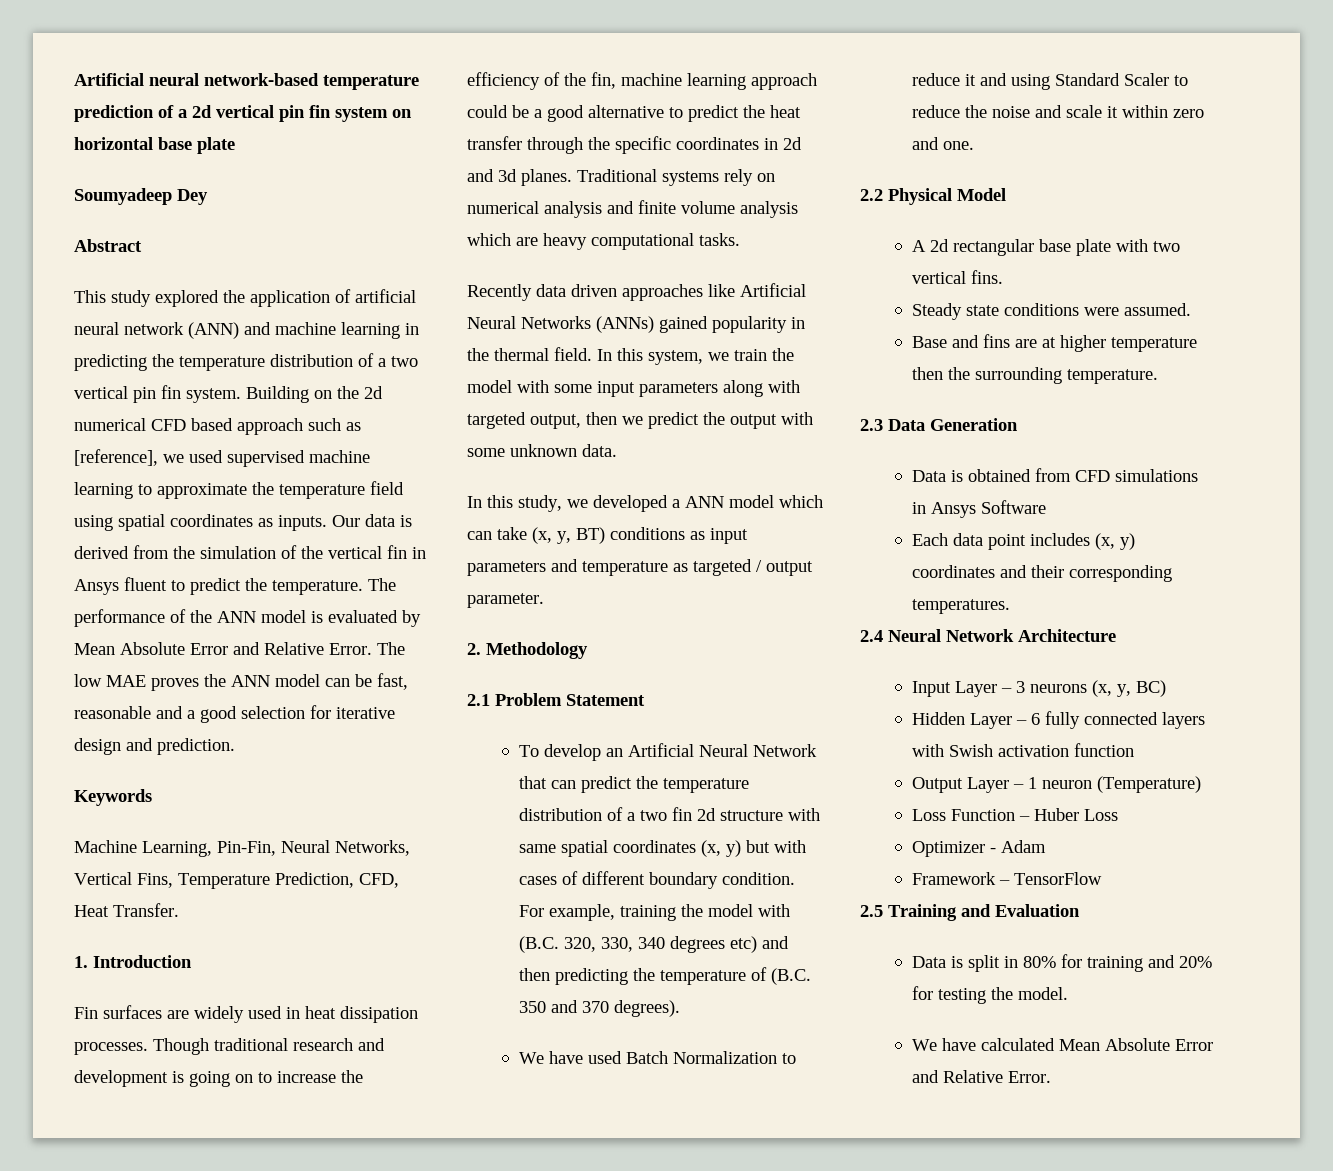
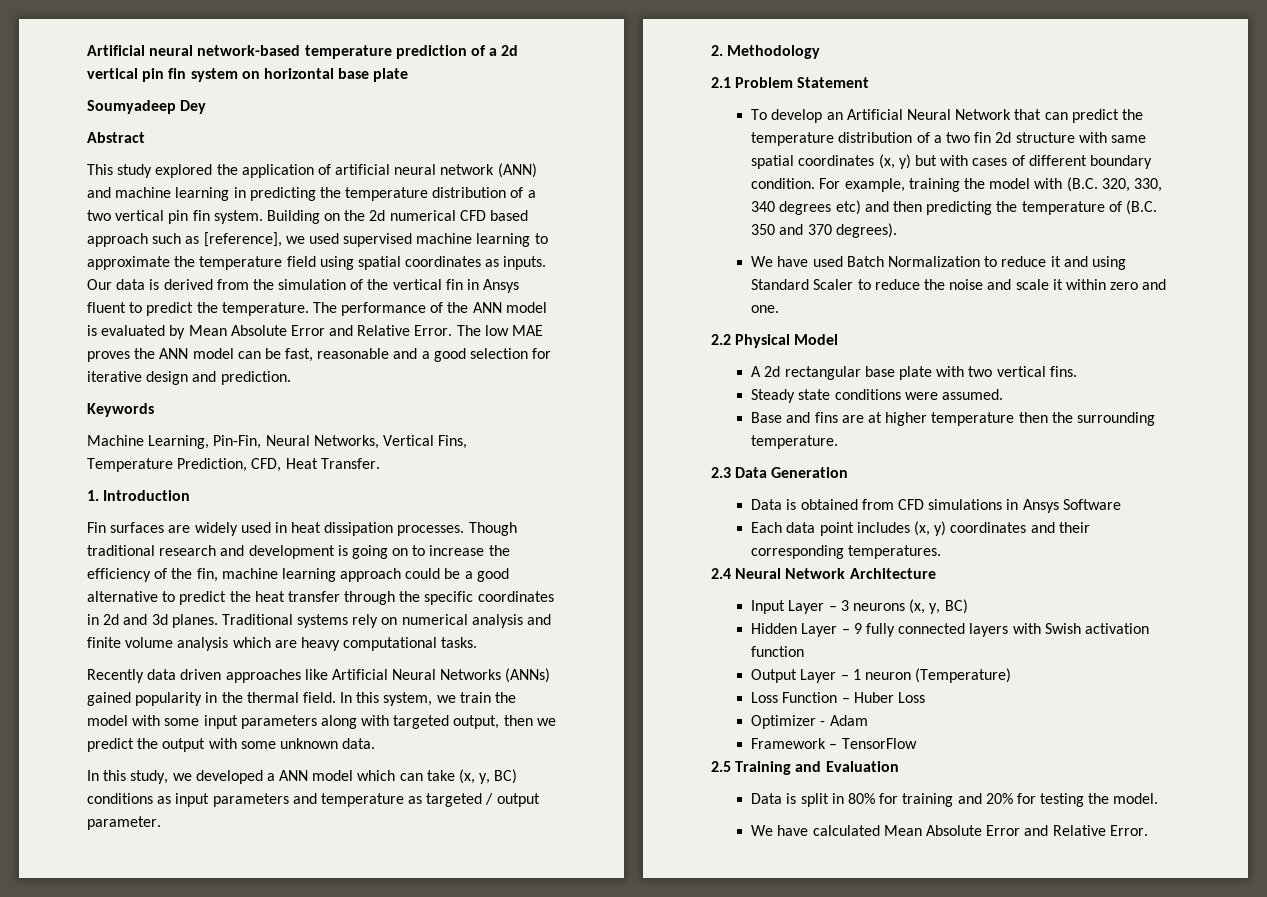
- In this study, we developed a ANN model which can take (x, y, BT) conditions as input parameters and temperature as targeted / output parameter.
+ In this study, we developed a ANN model which can take (x, y, BC) conditions as input parameters and temperature as targeted / output parameter.
- Hidden Layer – 6 fully connected layers with Swish activation function
+ Hidden Layer – 9 fully connected layers with Swish activation function

